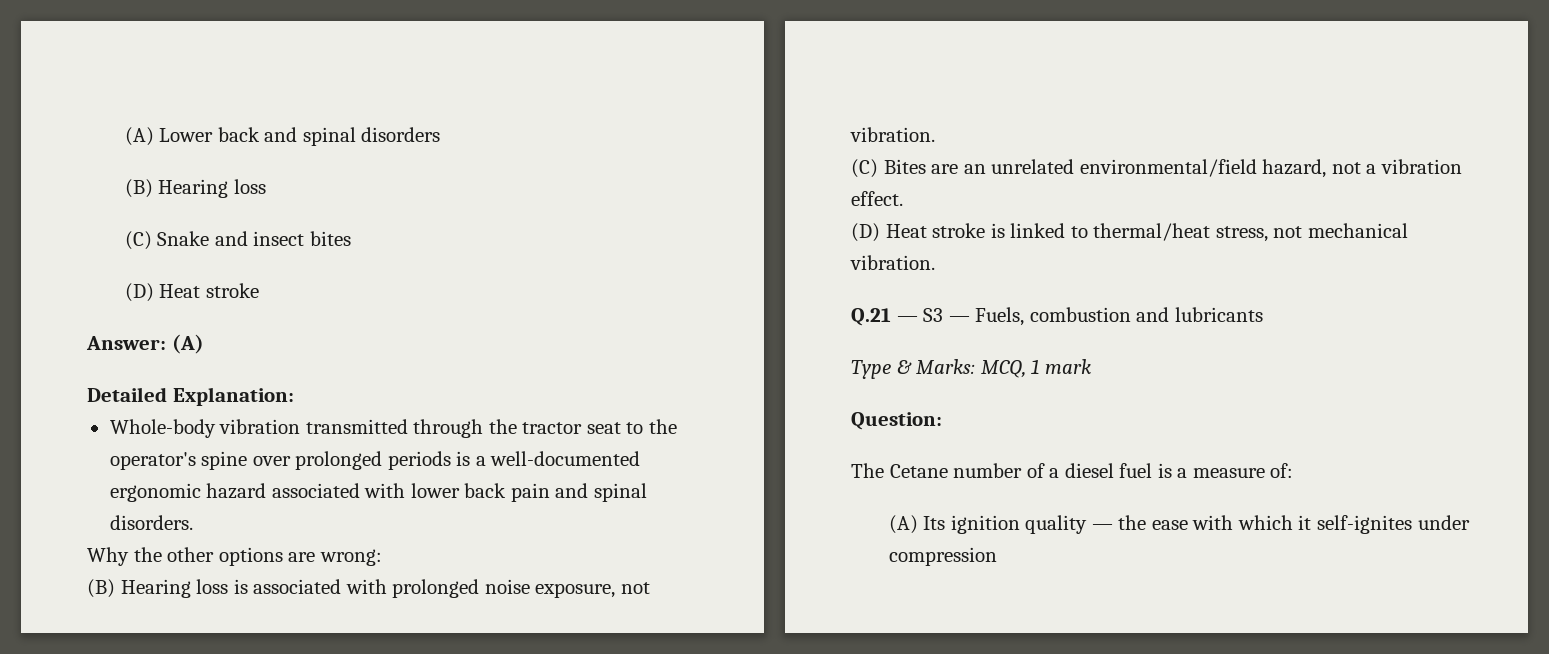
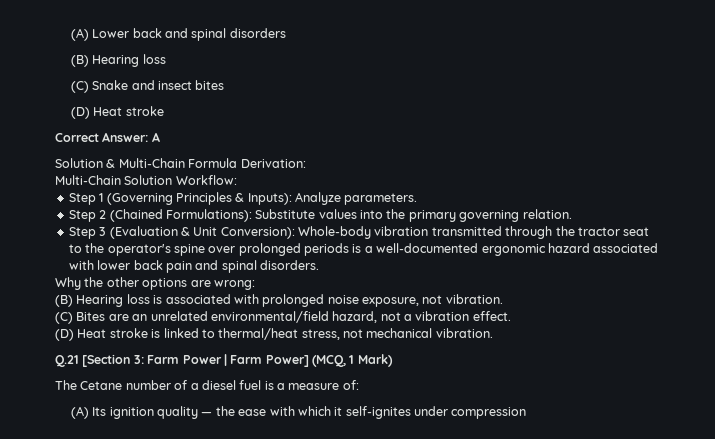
- Answer: (A)
- Detailed Explanation:
- Whole-body vibration transmitted through the tractor seat to the operator's spine over prolonged periods is a well-documented ergonomic hazard associated with lower back pain and spinal disorders.
+ Correct Answer: A
+ Solution & Multi-Chain Formula Derivation:
+ Multi-Chain Solution Workflow:
+ Step 1 (Governing Principles & Inputs): Analyze parameters.
+ Step 2 (Chained Formulations): Substitute values into the primary governing relation.
+ Step 3 (Evaluation & Unit Conversion): Whole-body vibration transmitted through the tractor seat to the operator's spine over prolonged periods is a well-documented ergonomic hazard associated with lower back pain and spinal disorders.
- Q.21 — S3 — Fuels, combustion and lubricants
- Type & Marks: MCQ, 1 mark
- Question:
+ Q.21 [Section 3: Farm Power | Farm Power] (MCQ, 1 Mark)

